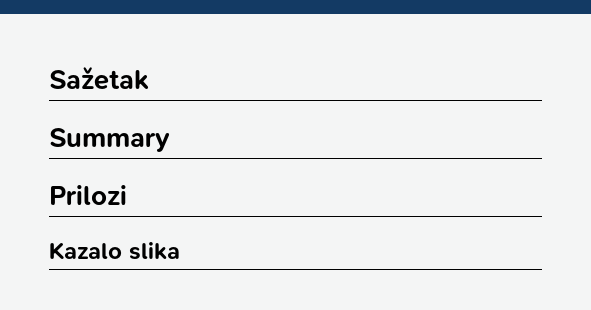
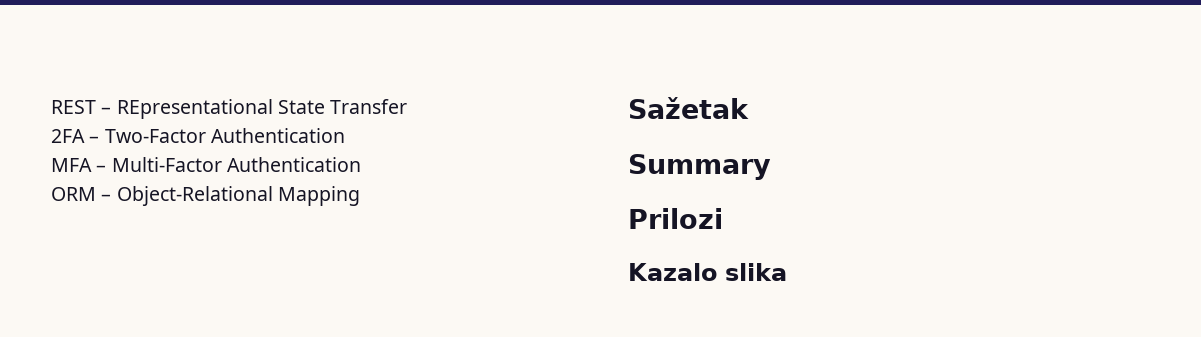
+ REST – REpresentational State Transfer
+ 2FA – Two-Factor Authentication
+ MFA – Multi-Factor Authentication
+ ORM – Object-Relational Mapping

